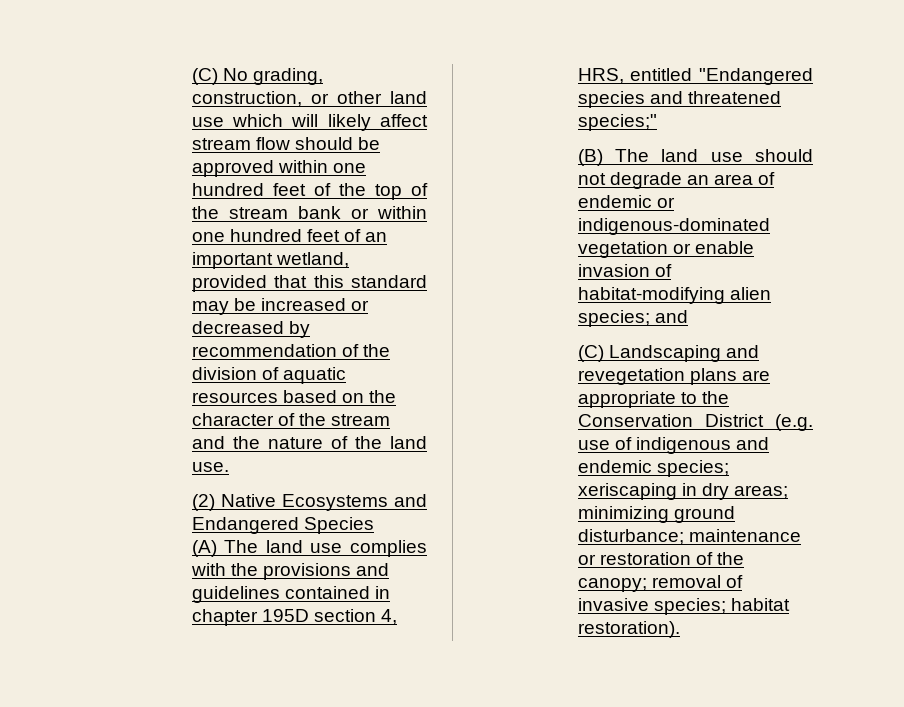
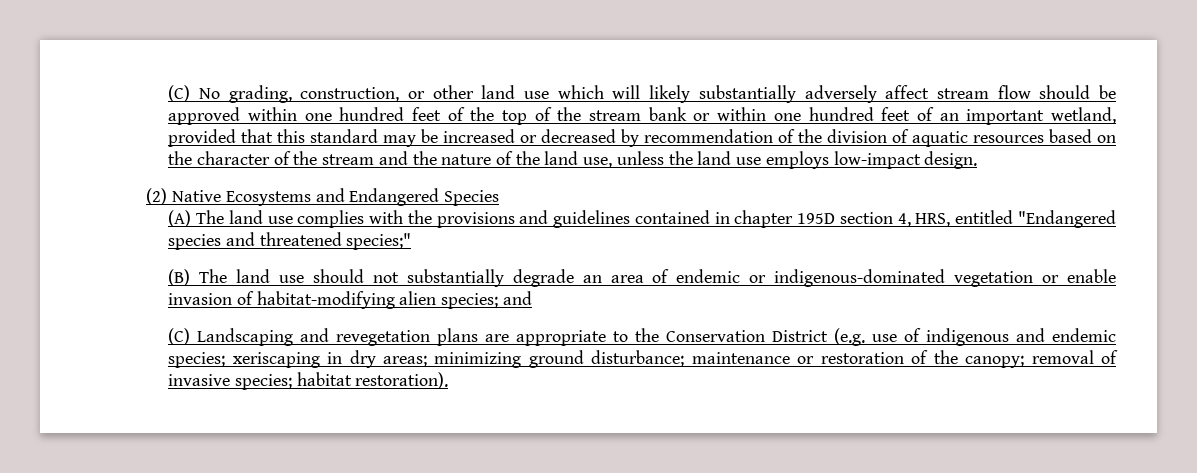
- (C) No grading, construction, or other land use which will likely affect stream flow should be approved within one hundred feet of the top of the stream bank or within one hundred feet of an important wetland, provided that this standard may be increased or decreased by recommendation of the division of aquatic resources based on the character of the stream and the nature of the land use.
+ (C) No grading, construction, or other land use which will likely substantially adversely affect stream flow should be approved within one hundred feet of the top of the stream bank or within one hundred feet of an important wetland, provided that this standard may be increased or decreased by recommendation of the division of aquatic resources based on the character of the stream and the nature of the land use, unless the land use employs low-impact design.
- (B) The land use should not degrade an area of endemic or indigenous-dominated vegetation or enable invasion of habitat-modifying alien species; and
+ (B) The land use should not substantially degrade an area of endemic or indigenous-dominated vegetation or enable invasion of habitat-modifying alien species; and

